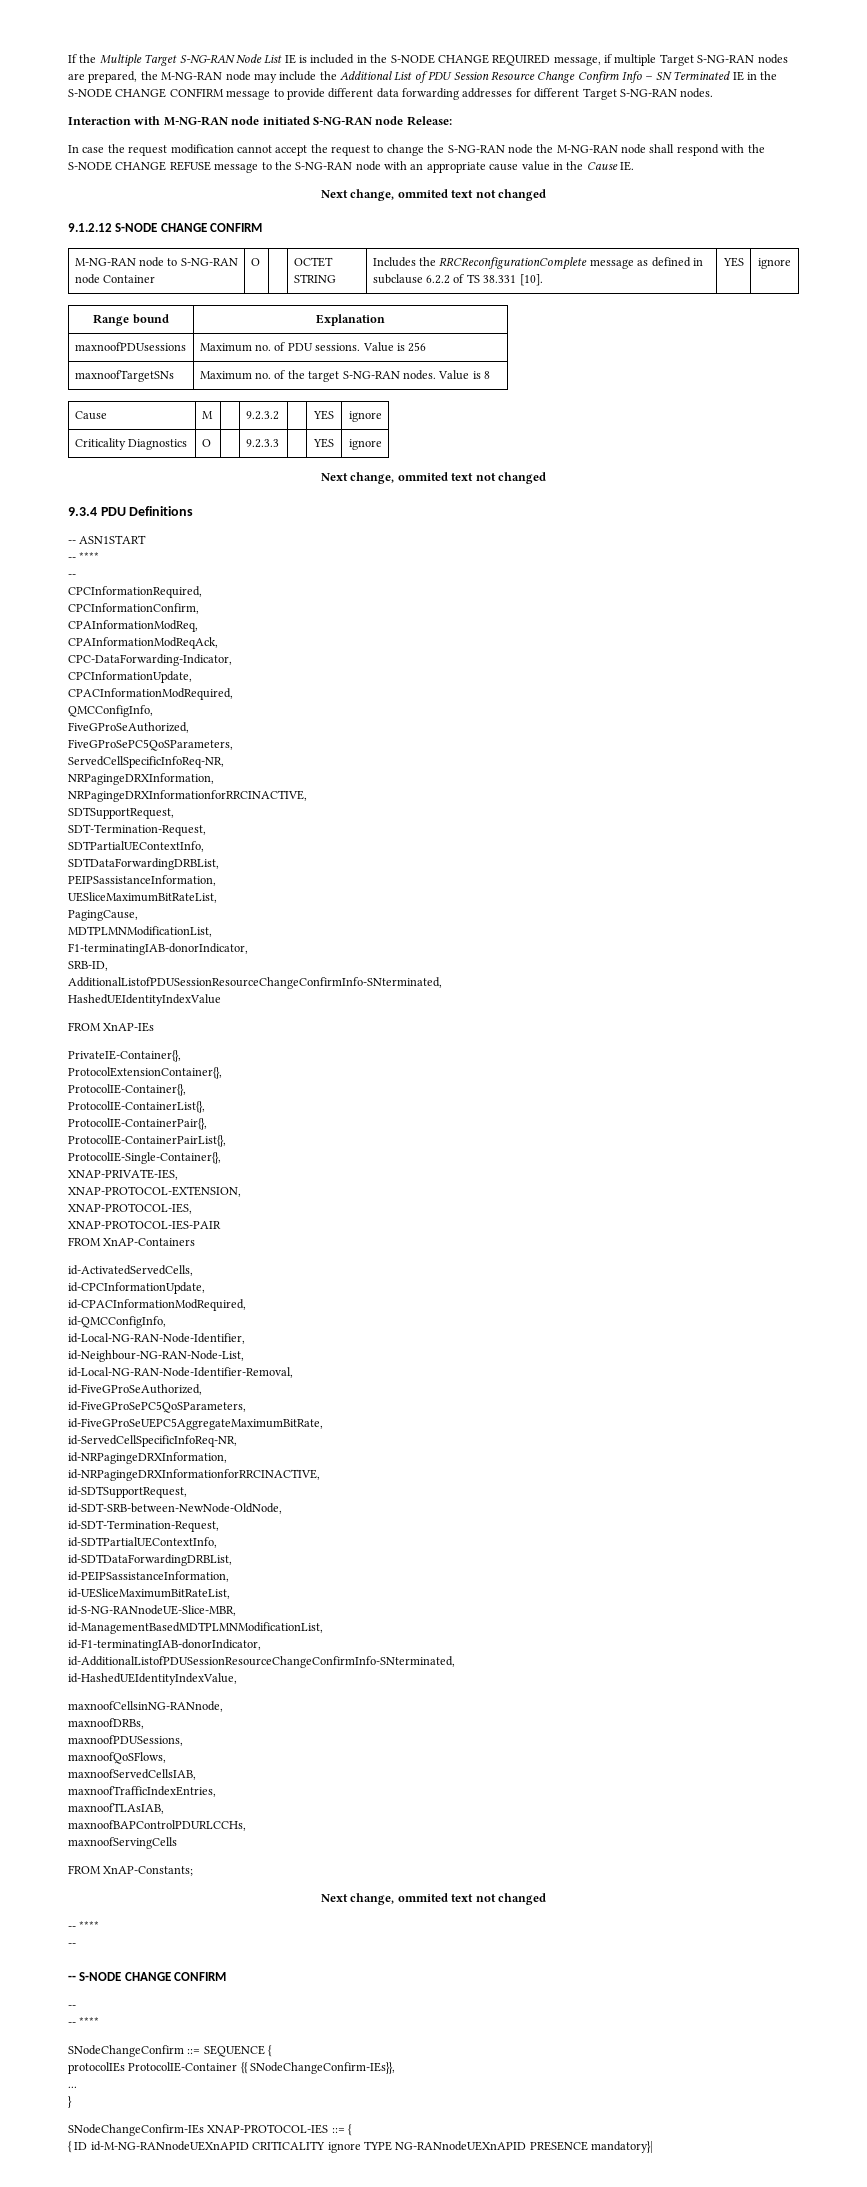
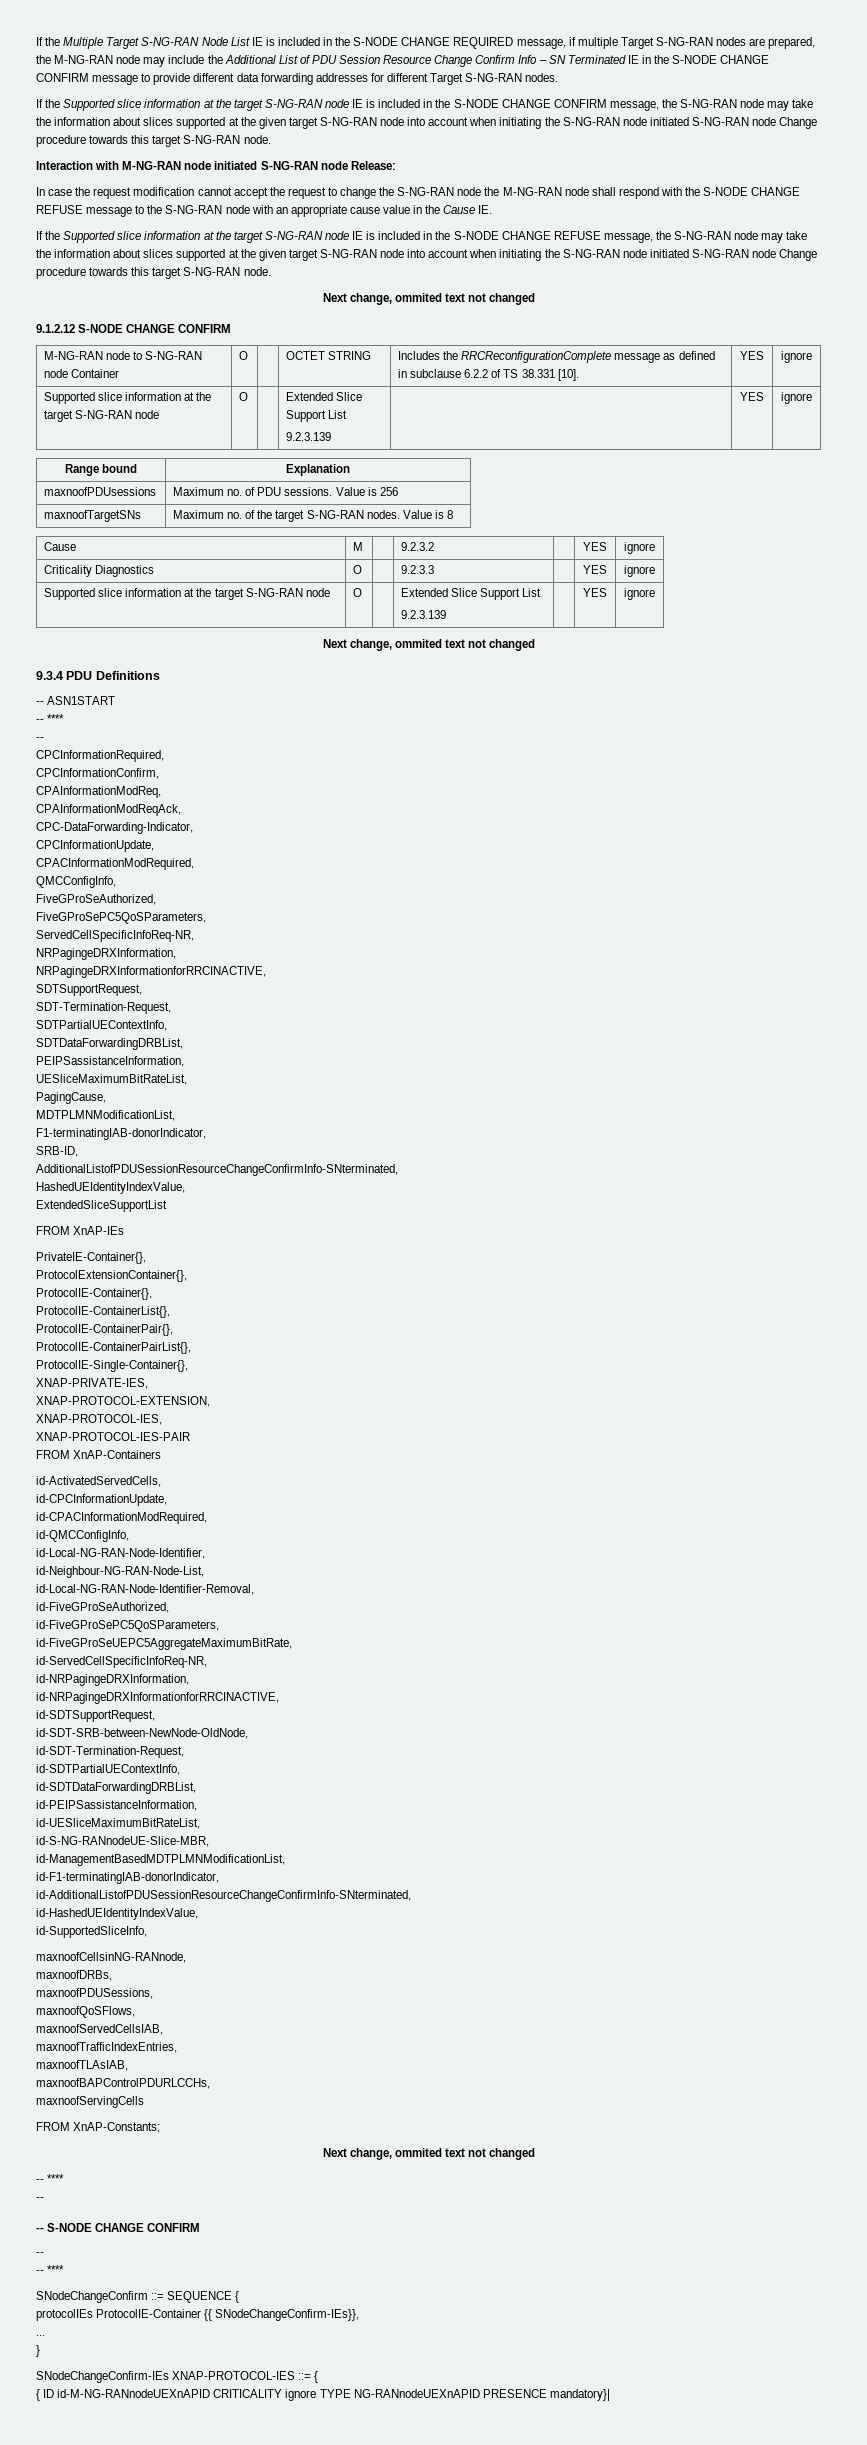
+ If the Supported slice information at the target S-NG-RAN node IE is included in the S-NODE CHANGE CONFIRM message, the S-NG-RAN node may take the information about slices supported at the given target S-NG-RAN node into account when initiating the S-NG-RAN node initiated S-NG-RAN node Change procedure towards this target S-NG-RAN node.
+ If the Supported slice information at the target S-NG-RAN node IE is included in the S-NODE CHANGE REFUSE message, the S-NG-RAN node may take the information about slices supported at the given target S-NG-RAN node into account when initiating the S-NG-RAN node initiated S-NG-RAN node Change procedure towards this target S-NG-RAN node.
  M-NG-RAN node to S-NG-RAN node Container | O | | OCTET STRING | Includes the RRCReconfigurationComplete message as defined in subclause 6.2.2 of TS 38.331 [10]. | YES | ignore
+ Supported slice information at the target S-NG-RAN node | O | | Extended Slice Support List
+ 9.2.3.139 | | YES | ignore
  Criticality Diagnostics | O | | 9.2.3.3 | | YES | ignore
+ Supported slice information at the target S-NG-RAN node | O | | Extended Slice Support List
+ 9.2.3.139 | | YES | ignore
- HashedUEIdentityIndexValue
+ HashedUEIdentityIndexValue,
+ ExtendedSliceSupportList
+ id-SupportedSliceInfo,

